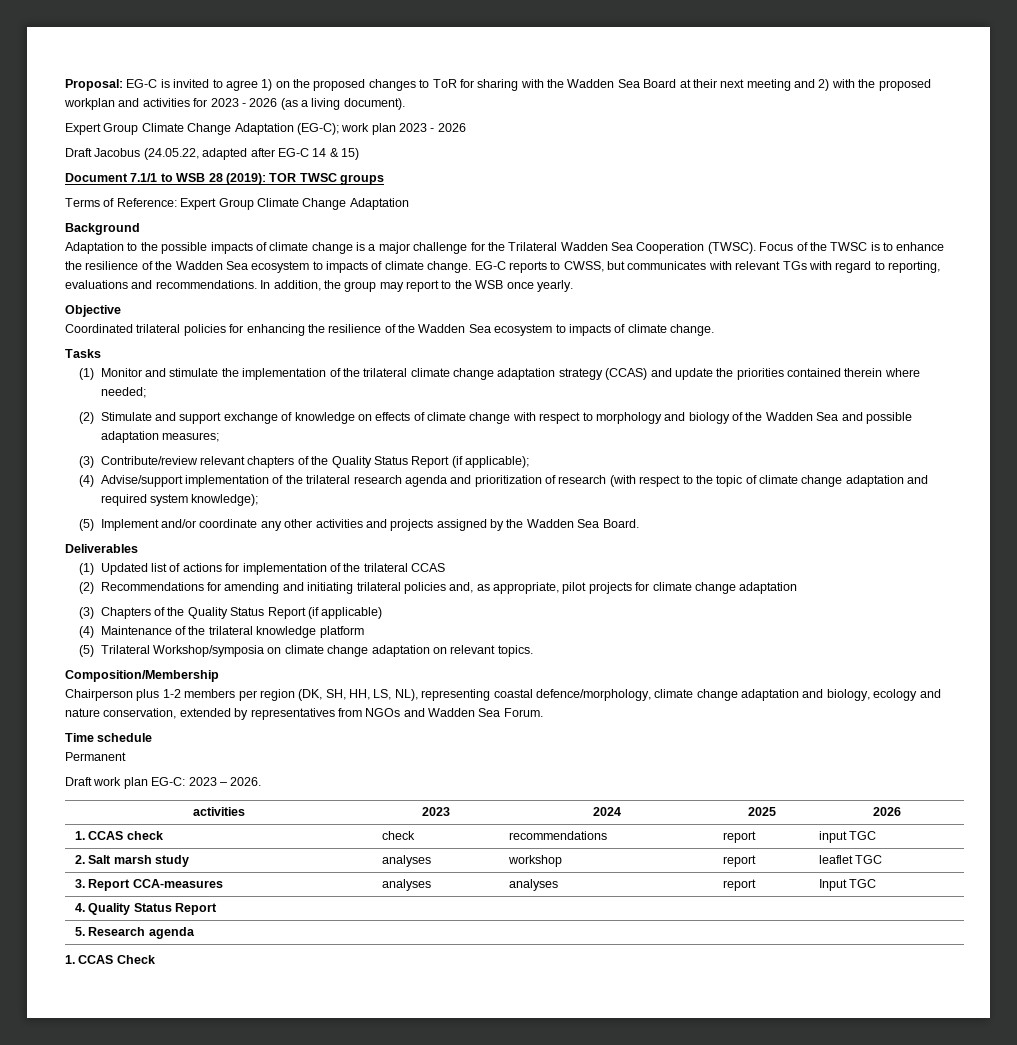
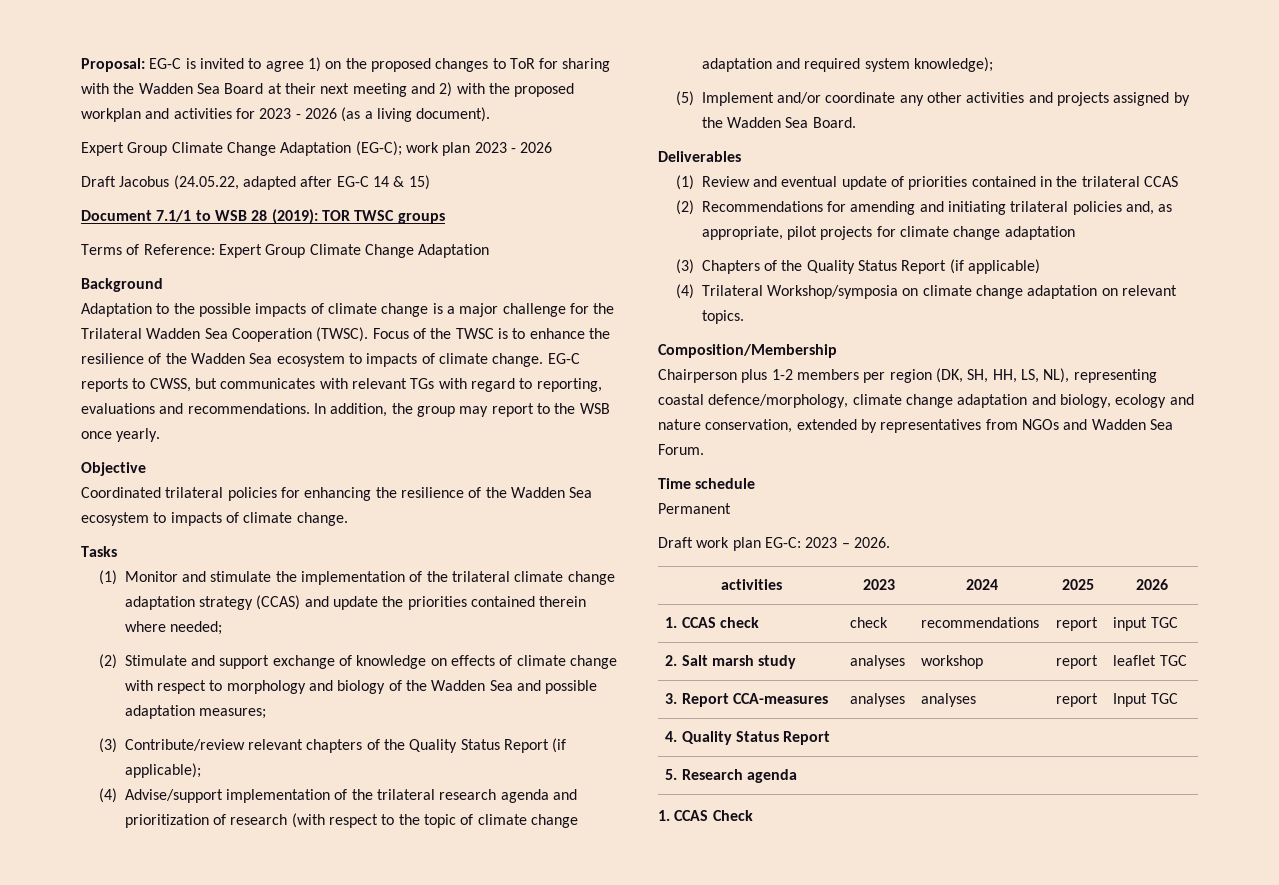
- (1) Updated list of actions for implementation of the trilateral CCAS
+ (1) Review and eventual update of priorities contained in the trilateral CCAS
- (4) Maintenance of the trilateral knowledge platform
- (5) Trilateral Workshop/symposia on climate change adaptation on relevant topics.
+ (4) Trilateral Workshop/symposia on climate change adaptation on relevant topics.

